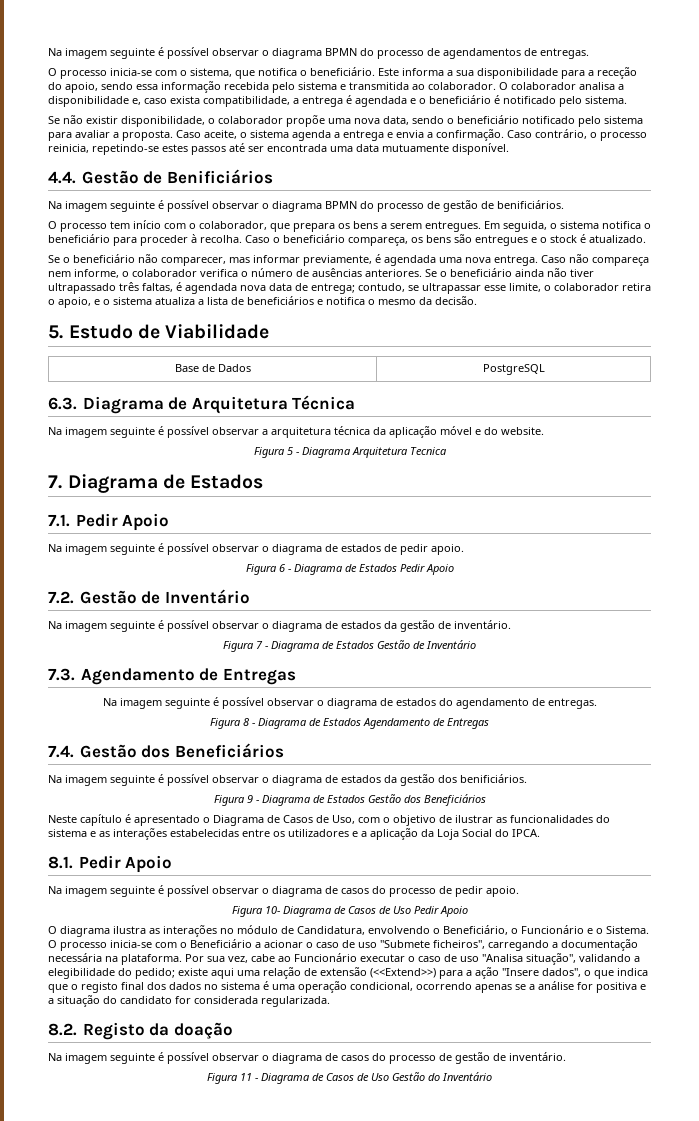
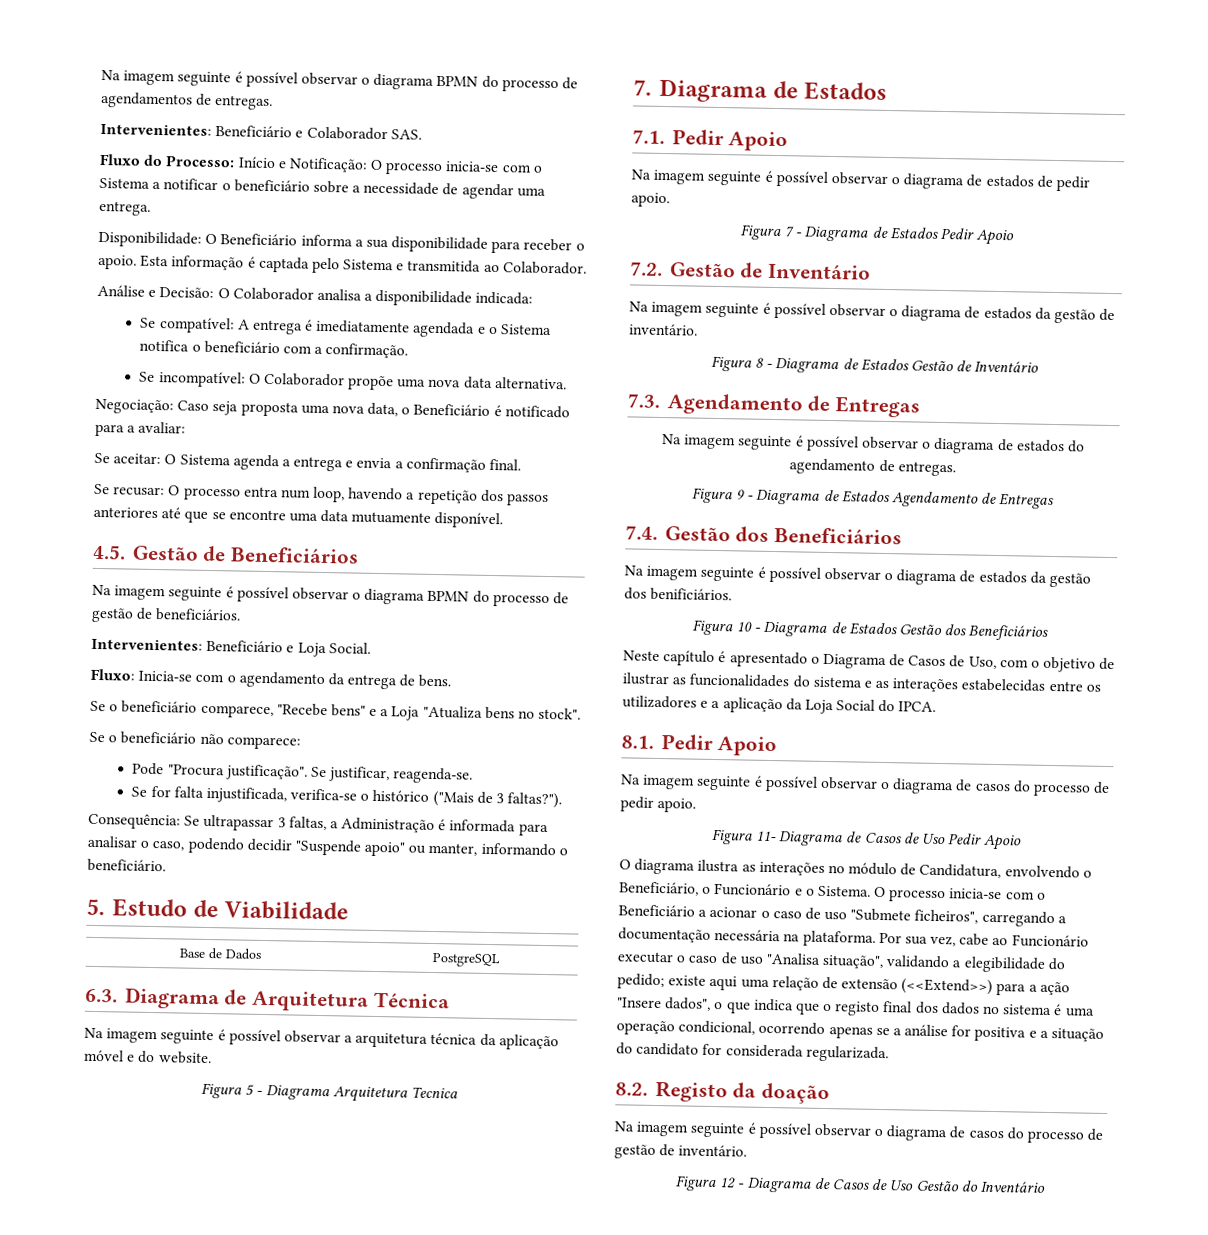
- O processo inicia-se com o sistema, que notifica o beneficiário. Este informa a sua disponibilidade para a receção do apoio, sendo essa informação recebida pelo sistema e transmitida ao colaborador. O colaborador analisa a disponibilidade e, caso exista compatibilidade, a entrega é agendada e o beneficiário é notificado pelo sistema.
- Se não existir disponibilidade, o colaborador propõe uma nova data, sendo o beneficiário notificado pelo sistema para avaliar a proposta. Caso aceite, o sistema agenda a entrega e envia a confirmação. Caso contrário, o processo reinicia, repetindo-se estes passos até ser encontrada uma data mutuamente disponível.
+ Intervenientes: Beneficiário e Colaborador SAS.
+ Fluxo do Processo: Início e Notificação: O processo inicia-se com o Sistema a notificar o beneficiário sobre a necessidade de agendar uma entrega.
+ Disponibilidade: O Beneficiário informa a sua disponibilidade para receber o apoio. Esta informação é captada pelo Sistema e transmitida ao Colaborador.
+ Análise e Decisão: O Colaborador analisa a disponibilidade indicada:
+ Se compatível: A entrega é imediatamente agendada e o Sistema notifica o beneficiário com a confirmação.
+ Se incompatível: O Colaborador propõe uma nova data alternativa.
+ Negociação: Caso seja proposta uma nova data, o Beneficiário é notificado para a avaliar:
+ Se aceitar: O Sistema agenda a entrega e envia a confirmação final.
+ Se recusar: O processo entra num loop, havendo a repetição dos passos anteriores até que se encontre uma data mutuamente disponível.
- 4.4. Gestão de Benificiários
+ 4.5. Gestão de Beneficiários
- Na imagem seguinte é possível observar o diagrama BPMN do processo de gestão de benificiários.
- O processo tem início com o colaborador, que prepara os bens a serem entregues. Em seguida, o sistema notifica o beneficiário para proceder à recolha. Caso o beneficiário compareça, os bens são entregues e o stock é atualizado.
- Se o beneficiário não comparecer, mas informar previamente, é agendada uma nova entrega. Caso não compareça nem informe, o colaborador verifica o número de ausências anteriores. Se o beneficiário ainda não tiver ultrapassado três faltas, é agendada nova data de entrega; contudo, se ultrapassar esse limite, o colaborador retira o apoio, e o sistema atualiza a lista de beneficiários e notifica o mesmo da decisão.
+ Na imagem seguinte é possível observar o diagrama BPMN do processo de gestão de beneficiários.
+ Intervenientes: Beneficiário e Loja Social.
+ Fluxo: Inicia-se com o agendamento da entrega de bens.
+ Se o beneficiário comparece, "Recebe bens" e a Loja "Atualiza bens no stock".
+ Se o beneficiário não comparece:
+ Pode "Procura justificação". Se justificar, reagenda-se.
+ Se for falta injustificada, verifica-se o histórico ("Mais de 3 faltas?").
+ Consequência: Se ultrapassar 3 faltas, a Administração é informada para analisar o caso, podendo decidir "Suspende apoio" ou manter, informando o beneficiário.
- Figura 6 - Diagrama de Estados Pedir Apoio
+ Figura 7 - Diagrama de Estados Pedir Apoio
- Figura 7 - Diagrama de Estados Gestão de Inventário
+ Figura 8 - Diagrama de Estados Gestão de Inventário
- Figura 8 - Diagrama de Estados Agendamento de Entregas
+ Figura 9 - Diagrama de Estados Agendamento de Entregas
- Figura 9 - Diagrama de Estados Gestão dos Beneficiários
+ Figura 10 - Diagrama de Estados Gestão dos Beneficiários
- Figura 10- Diagrama de Casos de Uso Pedir Apoio
+ Figura 11- Diagrama de Casos de Uso Pedir Apoio
- Figura 11 - Diagrama de Casos de Uso Gestão do Inventário
+ Figura 12 - Diagrama de Casos de Uso Gestão do Inventário

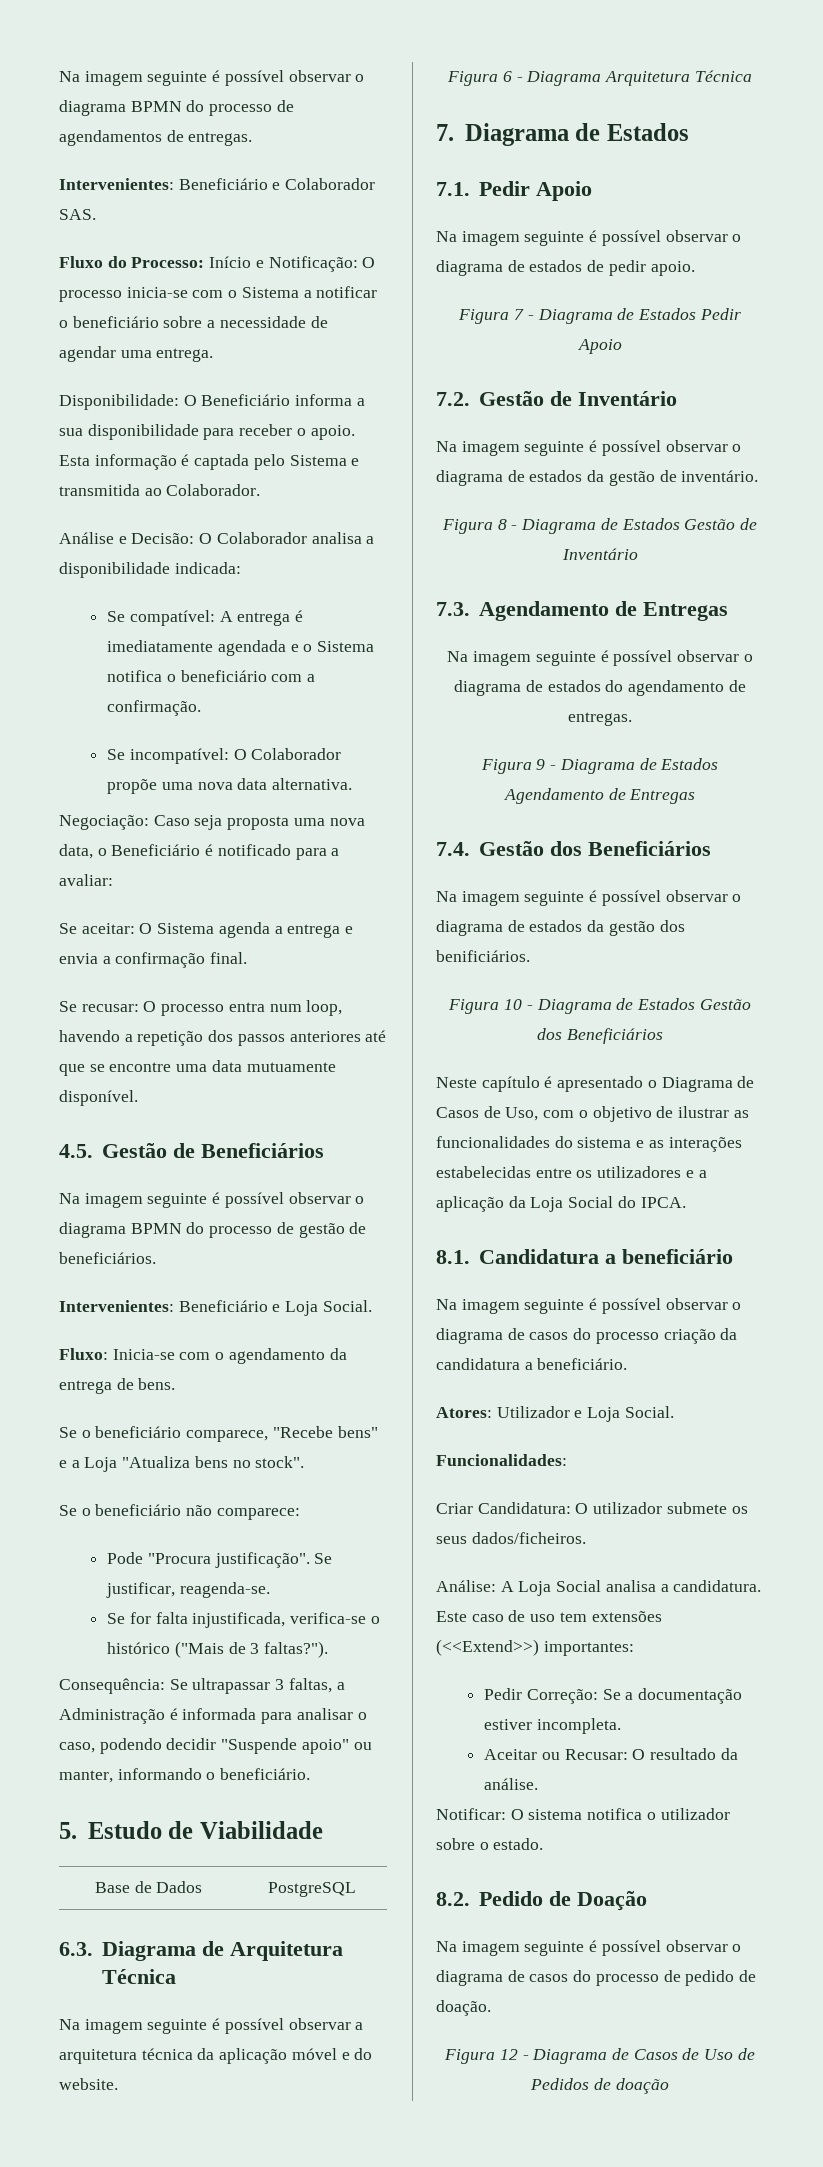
- Figura 5 - Diagrama Arquitetura Tecnica
+ Figura 6 - Diagrama Arquitetura Técnica
- 8.1. Pedir Apoio
+ 8.1. Candidatura a beneficiário
+ Na imagem seguinte é possível observar o diagrama de casos do processo criação da candidatura a beneficiário.
+ Atores: Utilizador e Loja Social.
+ Funcionalidades:
+ Criar Candidatura: O utilizador submete os seus dados/ficheiros.
+ Análise: A Loja Social analisa a candidatura. Este caso de uso tem extensões (<<Extend>>) importantes:
+ Pedir Correção: Se a documentação estiver incompleta.
+ Aceitar ou Recusar: O resultado da análise.
+ Notificar: O sistema notifica o utilizador sobre o estado.
+ 8.2. Pedido de Doação
- Na imagem seguinte é possível observar o diagrama de casos do processo de pedir apoio.
- Figura 11- Diagrama de Casos de Uso Pedir Apoio
- O diagrama ilustra as interações no módulo de Candidatura, envolvendo o Beneficiário, o Funcionário e o Sistema. O processo inicia-se com o Beneficiário a acionar o caso de uso "Submete ficheiros", carregando a documentação necessária na plataforma. Por sua vez, cabe ao Funcionário executar o caso de uso "Analisa situação", validando a elegibilidade do pedido; existe aqui uma relação de extensão (<<Extend>>) para a ação "Insere dados", o que indica que o registo final dos dados no sistema é uma operação condicional, ocorrendo apenas se a análise for positiva e a situação do candidato for considerada regularizada.
- 8.2. Registo da doação
- Na imagem seguinte é possível observar o diagrama de casos do processo de gestão de inventário.
+ Na imagem seguinte é possível observar o diagrama de casos do processo de pedido de doação.
- Figura 12 - Diagrama de Casos de Uso Gestão do Inventário
+ Figura 12 - Diagrama de Casos de Uso de Pedidos de doação

